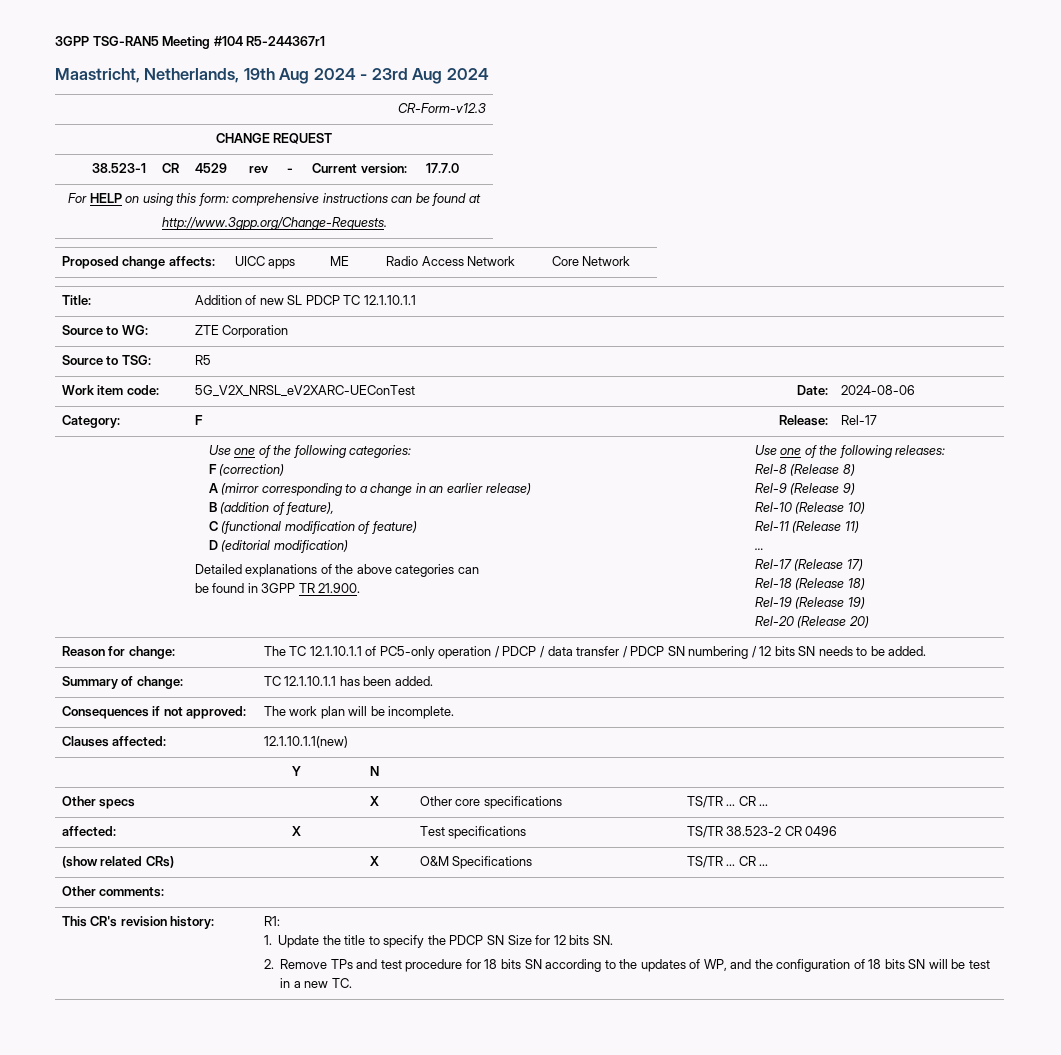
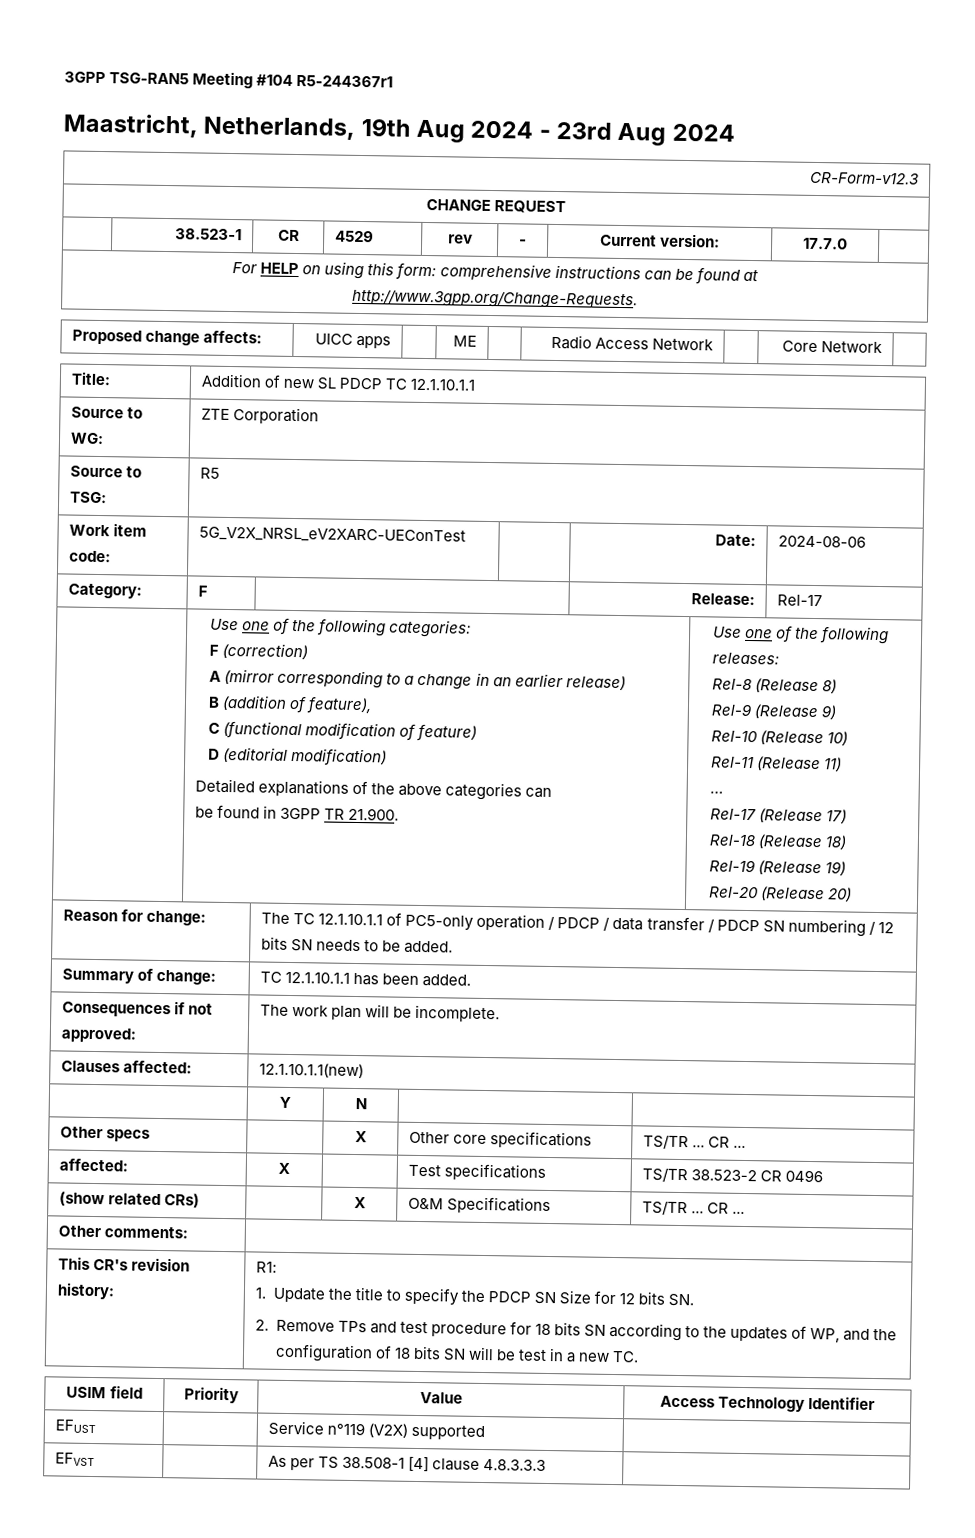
+ USIM field | Priority | Value | Access Technology Identifier
+ EFUST | | Service n°119 (V2X) supported |
+ EFVST | | As per TS 38.508-1 [4] clause 4.8.3.3.3 |

